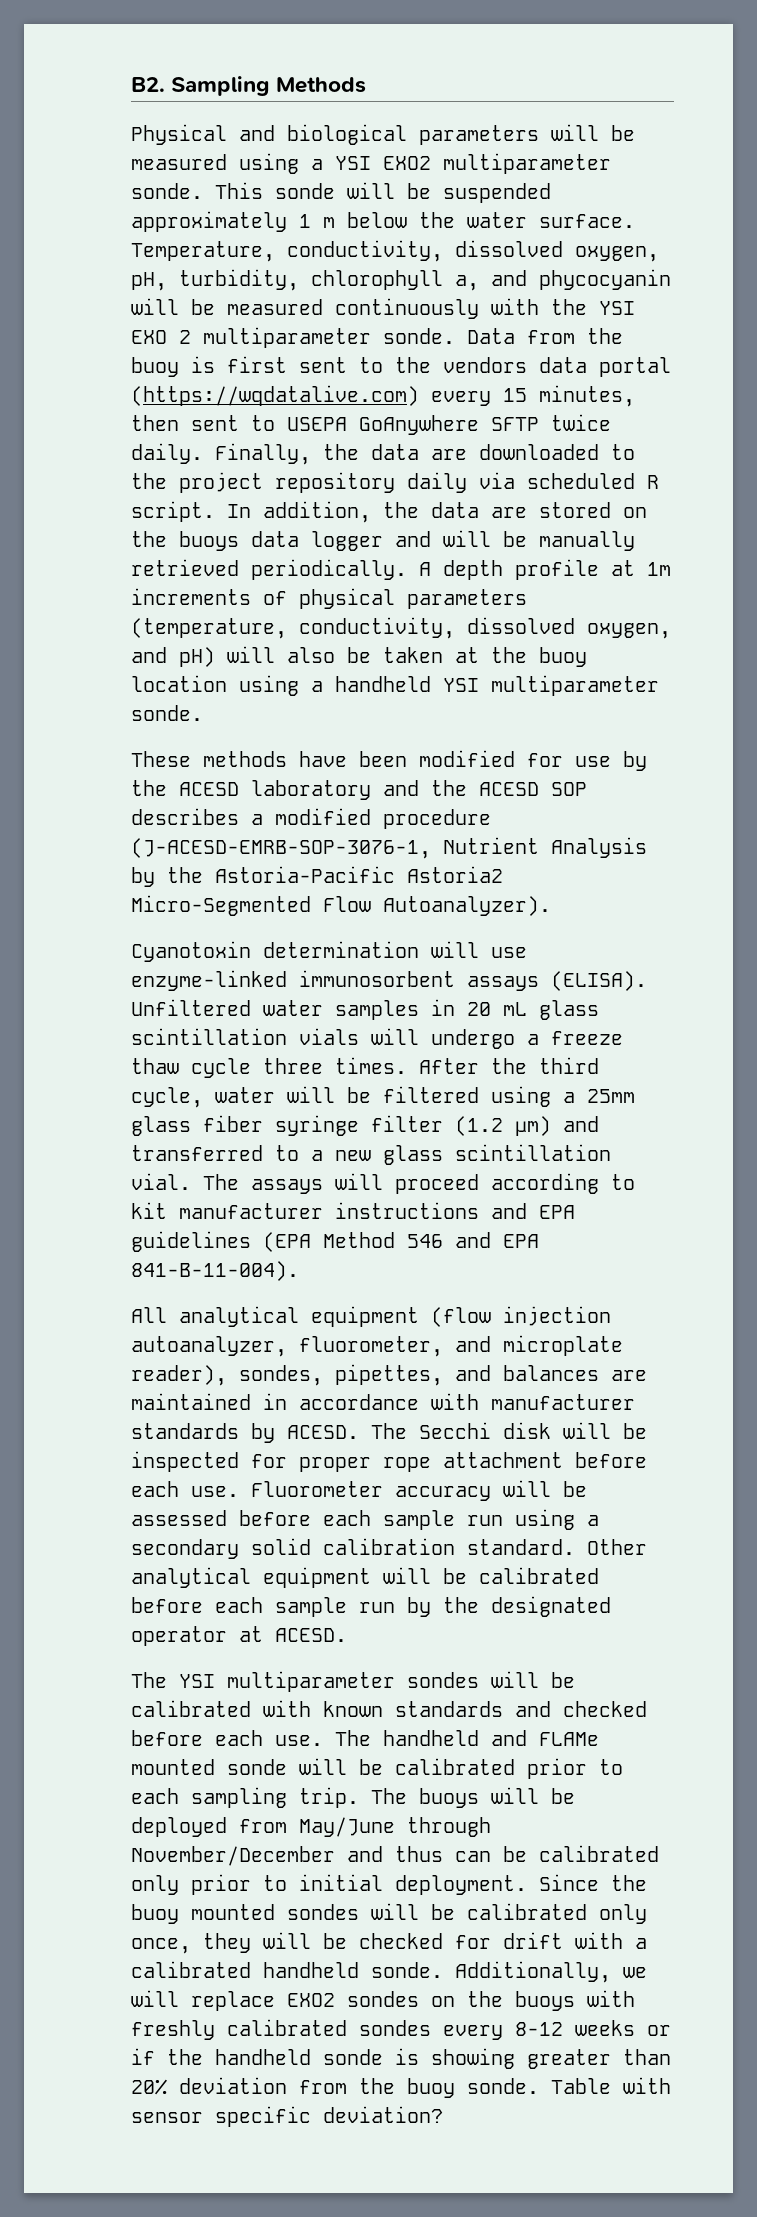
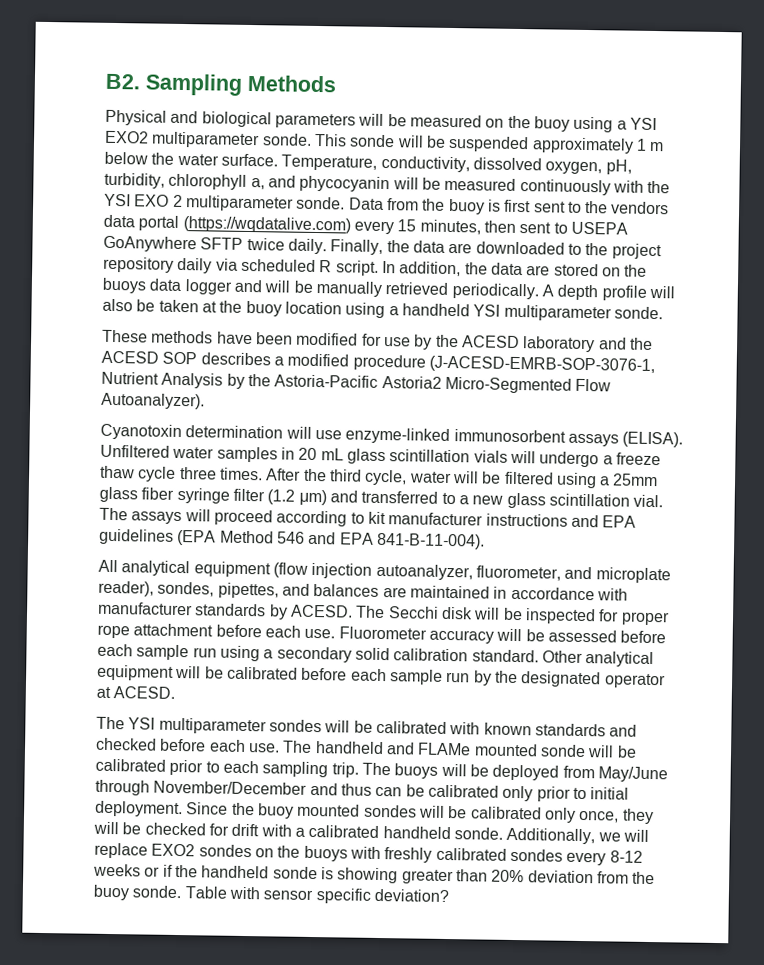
- Physical and biological parameters will be measured using a YSI EXO2 multiparameter sonde.
+ Physical and biological parameters will be measured on the buoy using a YSI EXO2 multiparameter sonde.
- A depth profile at 1m increments of physical parameters (temperature, conductivity, dissolved oxygen, and pH) will also be taken at the buoy location using a handheld YSI multiparameter sonde.
+ A depth profile will also be taken at the buoy location using a handheld YSI multiparameter sonde.

